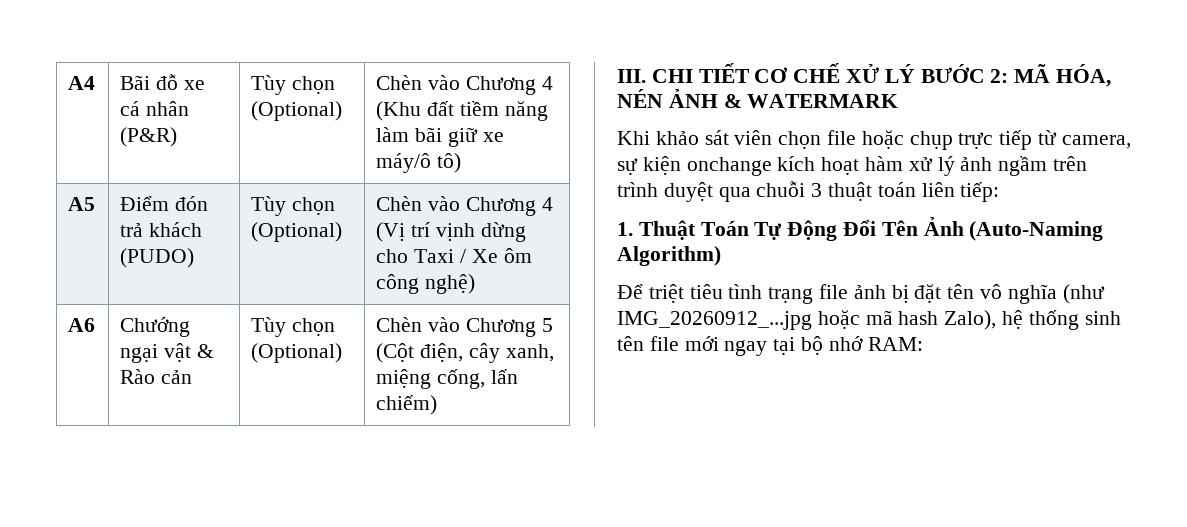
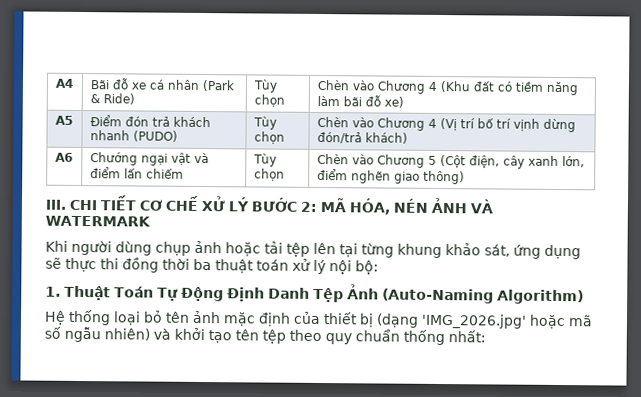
- A4 | Bãi đỗ xe cá nhân (P&R) | Tùy chọn (Optional) | Chèn vào Chương 4 (Khu đất tiềm năng làm bãi giữ xe máy/ô tô)
+ A4 | Bãi đỗ xe cá nhân (Park & Ride) | Tùy chọn | Chèn vào Chương 4 (Khu đất có tiềm năng làm bãi đỗ xe)
- A5 | Điểm đón trả khách (PUDO) | Tùy chọn (Optional) | Chèn vào Chương 4 (Vị trí vịnh dừng cho Taxi / Xe ôm công nghệ)
+ A5 | Điểm đón trả khách nhanh (PUDO) | Tùy chọn | Chèn vào Chương 4 (Vị trí bố trí vịnh dừng đón/trả khách)
- A6 | Chướng ngại vật & Rào cản | Tùy chọn (Optional) | Chèn vào Chương 5 (Cột điện, cây xanh, miệng cống, lấn chiếm)
+ A6 | Chướng ngại vật và điểm lấn chiếm | Tùy chọn | Chèn vào Chương 5 (Cột điện, cây xanh lớn, điểm nghẽn giao thông)
- III. CHI TIẾT CƠ CHẾ XỬ LÝ BƯỚC 2: MÃ HÓA, NÉN ẢNH & WATERMARK
+ III. CHI TIẾT CƠ CHẾ XỬ LÝ BƯỚC 2: MÃ HÓA, NÉN ẢNH VÀ WATERMARK
- Khi khảo sát viên chọn file hoặc chụp trực tiếp từ camera, sự kiện onchange kích hoạt hàm xử lý ảnh ngầm trên trình duyệt qua chuỗi 3 thuật toán liên tiếp:
+ Khi người dùng chụp ảnh hoặc tải tệp lên tại từng khung khảo sát, ứng dụng sẽ thực thi đồng thời ba thuật toán xử lý nội bộ:
- 1. Thuật Toán Tự Động Đổi Tên Ảnh (Auto-Naming Algorithm)
+ 1. Thuật Toán Tự Động Định Danh Tệp Ảnh (Auto-Naming Algorithm)
- Để triệt tiêu tình trạng file ảnh bị đặt tên vô nghĩa (như IMG_20260912_...jpg hoặc mã hash Zalo), hệ thống sinh tên file mới ngay tại bộ nhớ RAM:
+ Hệ thống loại bỏ tên ảnh mặc định của thiết bị (dạng 'IMG_2026.jpg' hoặc mã số ngẫu nhiên) và khởi tạo tên tệp theo quy chuẩn thống nhất:

